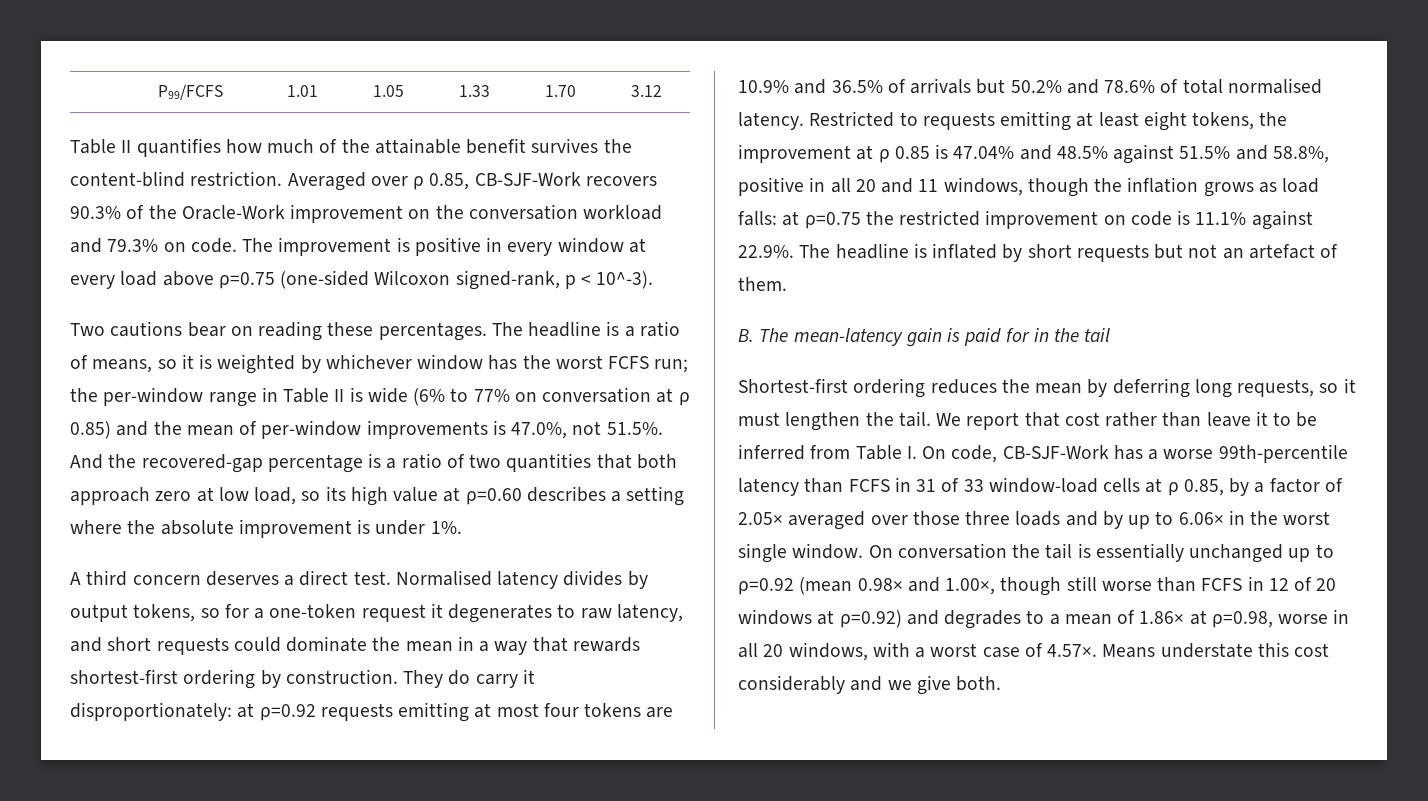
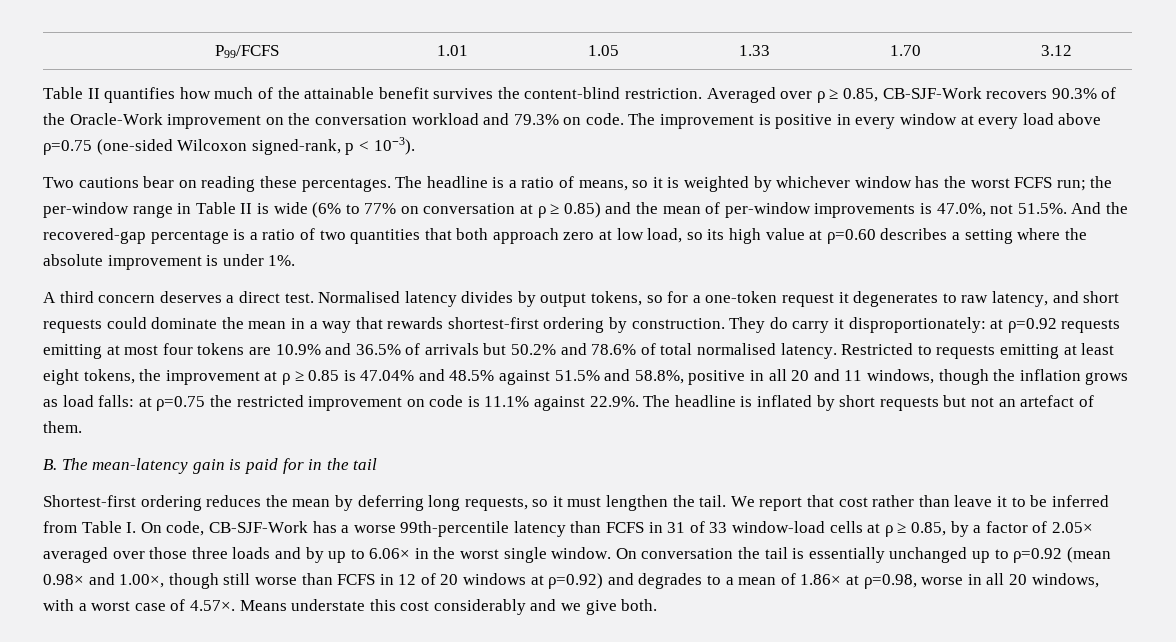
- Averaged over ρ 0.85, CB-SJF-Work recovers 90.3% of the Oracle-Work improvement on the conversation workload and 79.3% on code.
+ Averaged over ρ ≥ 0.85, CB-SJF-Work recovers 90.3% of the Oracle-Work improvement on the conversation workload and 79.3% on code.
- The improvement is positive in every window at every load above ρ=0.75 (one-sided Wilcoxon signed-rank, p < 10^-3).
+ The improvement is positive in every window at every load above ρ=0.75 (one-sided Wilcoxon signed-rank, p < 10−3).
- the per-window range in Table II is wide (6% to 77% on conversation at ρ 0.85) and the mean of per-window improvements is 47.0%, not 51.5%. And the recovered-gap percentage is a ratio of two quantities that both approach zero at low load, so its high value at ρ=0.60 describes a setting where the absolute improvement is under 1%.
+ the per-window range in Table II is wide (6% to 77% on conversation at ρ ≥ 0.85) and the mean of per-window improvements is 47.0%, not 51.5%. And the recovered-gap percentage is a ratio of two quantities that both approach zero at low load, so its high value at ρ=0.60 describes a setting where the absolute improvement is under 1%.
- Restricted to requests emitting at least eight tokens, the improvement at ρ 0.85 is 47.04% and 48.5% against 51.5% and 58.8%, positive in all 20 and 11 windows, though the inflation grows as load falls: at ρ=0.75 the restricted improvement on code is 11.1% against 22.9%. The headline is inflated by short requests but not an artefact of them.
+ Restricted to requests emitting at least eight tokens, the improvement at ρ ≥ 0.85 is 47.04% and 48.5% against 51.5% and 58.8%, positive in all 20 and 11 windows, though the inflation grows as load falls: at ρ=0.75 the restricted improvement on code is 11.1% against 22.9%. The headline is inflated by short requests but not an artefact of them.
- We report that cost rather than leave it to be inferred from Table I. On code, CB-SJF-Work has a worse 99th-percentile latency than FCFS in 31 of 33 window-load cells at ρ 0.85, by a factor of 2.05× averaged over those three loads and by up to 6.06× in the worst single window.
+ We report that cost rather than leave it to be inferred from Table I. On code, CB-SJF-Work has a worse 99th-percentile latency than FCFS in 31 of 33 window-load cells at ρ ≥ 0.85, by a factor of 2.05× averaged over those three loads and by up to 6.06× in the worst single window.

